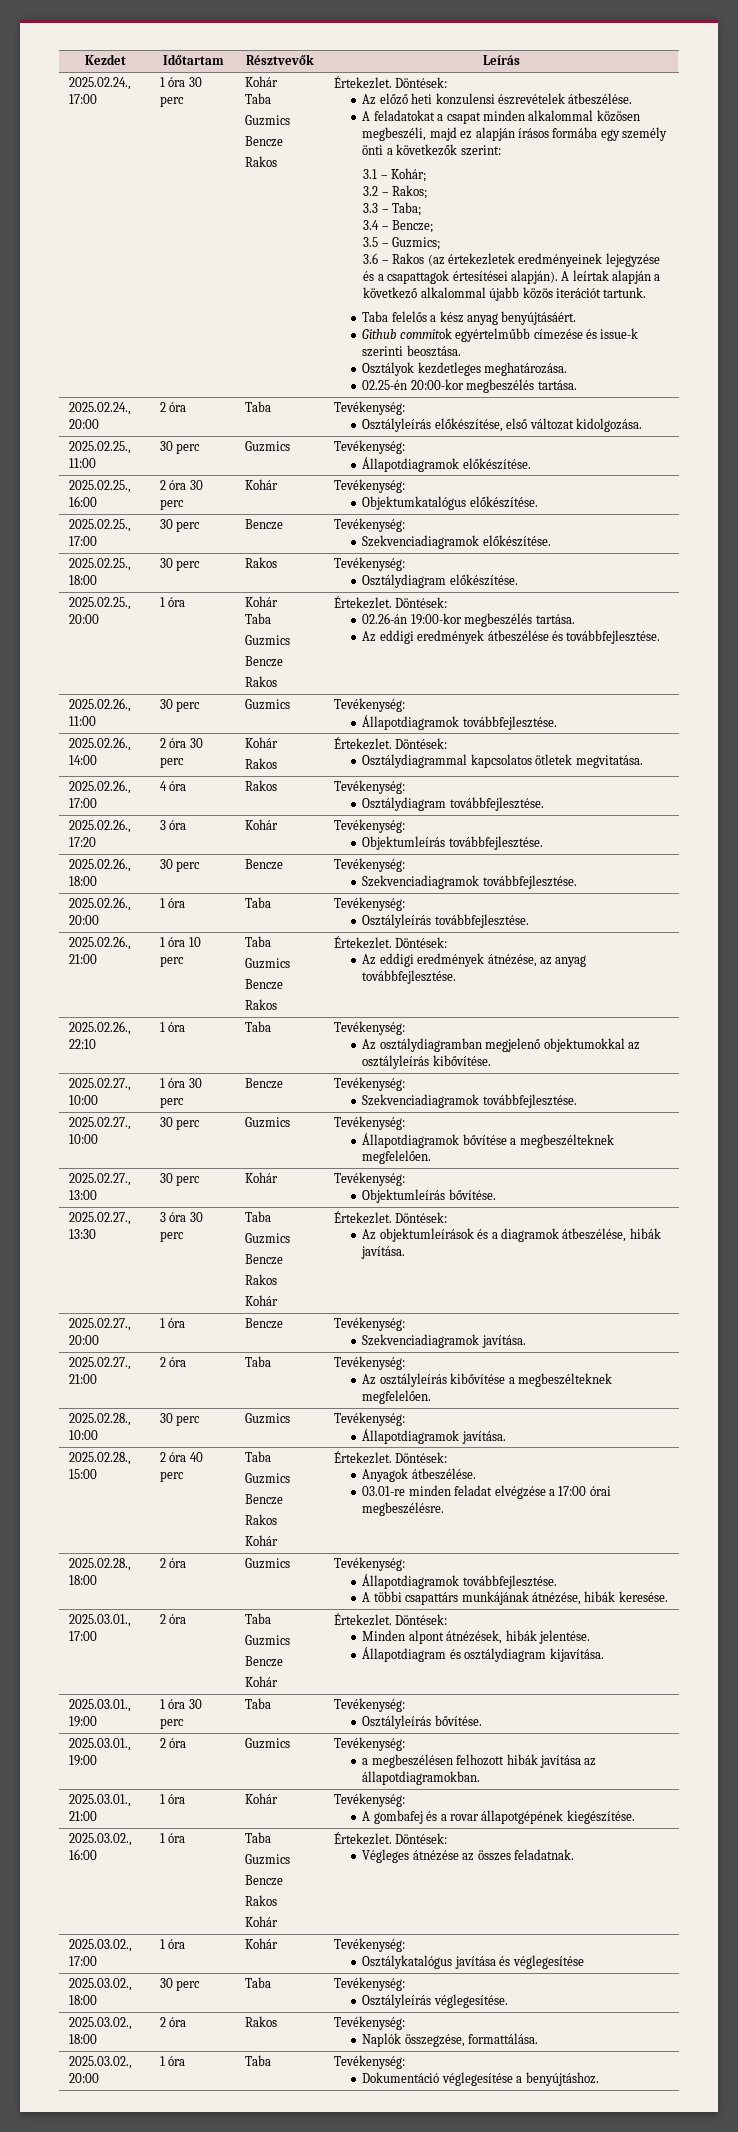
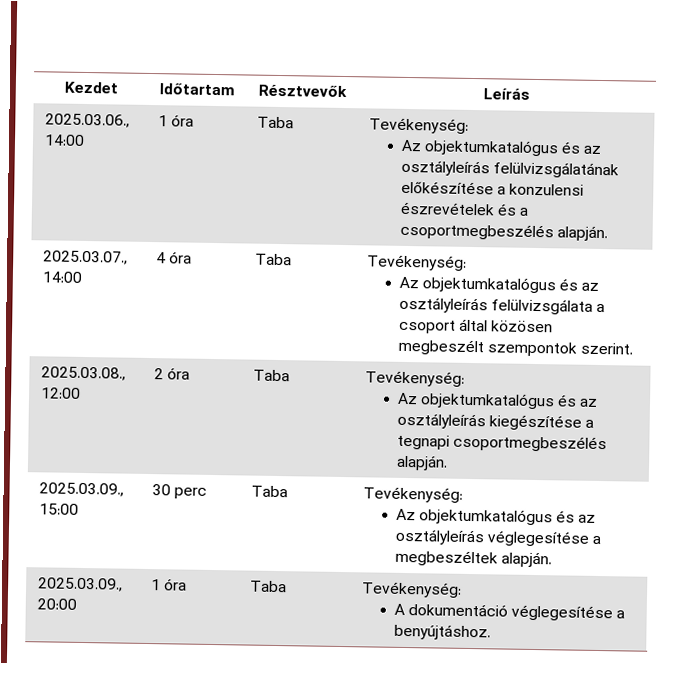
- 2025.02.24., 17:00 | 1 óra 30 perc | Kohár
- Taba
- Guzmics
- Bencze
- Rakos | Értekezlet. Döntések:
- Az előző heti konzulensi észrevételek átbeszélése.
- A feladatokat a csapat minden alkalommal közösen megbeszéli, majd ez alapján írásos formába egy személy önti a következők szerint:
- 3.1 – Kohár;
- 3.2 – Rakos;
- 3.3 – Taba;
- 3.4 – Bencze;
- 3.5 – Guzmics;
- 3.6 – Rakos (az értekezletek eredményeinek lejegyzése és a csapattagok értesítései alapján). A leírtak alapján a következő alkalommal újabb közös iterációt tartunk.
- Taba felelős a kész anyag benyújtásáért.
- Github commitok egyértelműbb címezése és issue-k szerinti beosztása.
- Osztályok kezdetleges meghatározása.
- 02.25-én 20:00-kor megbeszélés tartása.
- 2025.02.24., 20:00 | 2 óra | Taba | Tevékenység:
- Osztályleírás előkészítése, első változat kidolgozása.
- 2025.02.25., 11:00 | 30 perc | Guzmics | Tevékenység:
- Állapotdiagramok előkészítése.
- 2025.02.25., 16:00 | 2 óra 30 perc | Kohár | Tevékenység:
- Objektumkatalógus előkészítése.
- 2025.02.25., 17:00 | 30 perc | Bencze | Tevékenység:
- Szekvenciadiagramok előkészítése.
- 2025.02.25., 18:00 | 30 perc | Rakos | Tevékenység:
- Osztálydiagram előkészítése.
- 2025.02.25., 20:00 | 1 óra | Kohár
- Taba
- Guzmics
- Bencze
- Rakos | Értekezlet. Döntések:
- 02.26-án 19:00-kor megbeszélés tartása.
- Az eddigi eredmények átbeszélése és továbbfejlesztése.
- 2025.02.26., 11:00 | 30 perc | Guzmics | Tevékenység:
- Állapotdiagramok továbbfejlesztése.
- 2025.02.26., 14:00 | 2 óra 30 perc | Kohár
- Rakos | Értekezlet. Döntések:
- Osztálydiagrammal kapcsolatos ötletek megvitatása.
- 2025.02.26., 17:00 | 4 óra | Rakos | Tevékenység:
- Osztálydiagram továbbfejlesztése.
- 2025.02.26., 17:20 | 3 óra | Kohár | Tevékenység:
- Objektumleírás továbbfejlesztése.
- 2025.02.26., 18:00 | 30 perc | Bencze | Tevékenység:
- Szekvenciadiagramok továbbfejlesztése.
- 2025.02.26., 20:00 | 1 óra | Taba | Tevékenység:
- Osztályleírás továbbfejlesztése.
- 2025.02.26., 21:00 | 1 óra 10 perc | Taba
- Guzmics
- Bencze
- Rakos | Értekezlet. Döntések:
- Az eddigi eredmények átnézése, az anyag továbbfejlesztése.
- 2025.02.26., 22:10 | 1 óra | Taba | Tevékenység:
- Az osztálydiagramban megjelenő objektumokkal az osztályleírás kibővítése.
- 2025.02.27., 10:00 | 1 óra 30 perc | Bencze | Tevékenység:
- Szekvenciadiagramok továbbfejlesztése.
- 2025.02.27., 10:00 | 30 perc | Guzmics | Tevékenység:
- Állapotdiagramok bővítése a megbeszélteknek megfelelően.
- 2025.02.27., 13:00 | 30 perc | Kohár | Tevékenység:
- Objektumleírás bővítése.
- 2025.02.27., 13:30 | 3 óra 30 perc | Taba
- Guzmics
- Bencze
- Rakos
- Kohár | Értekezlet. Döntések:
- Az objektumleírások és a diagramok átbeszélése, hibák javítása.
- 2025.02.27., 20:00 | 1 óra | Bencze | Tevékenység:
- Szekvenciadiagramok javítása.
- 2025.02.27., 21:00 | 2 óra | Taba | Tevékenység:
- Az osztályleírás kibővítése a megbeszélteknek megfelelően.
- 2025.02.28., 10:00 | 30 perc | Guzmics | Tevékenység:
- Állapotdiagramok javítása.
- 2025.02.28., 15:00 | 2 óra 40 perc | Taba
- Guzmics
- Bencze
- Rakos
- Kohár | Értekezlet. Döntések:
- Anyagok átbeszélése.
- 03.01-re minden feladat elvégzése a 17:00 órai megbeszélésre.
- 2025.02.28., 18:00 | 2 óra | Guzmics | Tevékenység:
- Állapotdiagramok továbbfejlesztése.
- A többi csapattárs munkájának átnézése, hibák keresése.
- 2025.03.01., 17:00 | 2 óra | Taba
- Guzmics
- Bencze
- Kohár | Értekezlet. Döntések:
- Minden alpont átnézések, hibák jelentése.
- Állapotdiagram és osztálydiagram kijavítása.
- 2025.03.01., 19:00 | 1 óra 30 perc | Taba | Tevékenység:
- Osztályleírás bővítése.
- 2025.03.01., 19:00 | 2 óra | Guzmics | Tevékenység:
- a megbeszélésen felhozott hibák javítása az állapotdiagramokban.
- 2025.03.01., 21:00 | 1 óra | Kohár | Tevékenység:
- A gombafej és a rovar állapotgépének kiegészítése.
- 2025.03.02., 16:00 | 1 óra | Taba
- Guzmics
- Bencze
- Rakos
- Kohár | Értekezlet. Döntések:
- Végleges átnézése az összes feladatnak.
- 2025.03.02., 17:00 | 1 óra | Kohár | Tevékenység:
- Osztálykatalógus javítása és véglegesítése
- 2025.03.02., 18:00 | 30 perc | Taba | Tevékenység:
- Osztályleírás véglegesítése.
- 2025.03.02., 18:00 | 2 óra | Rakos | Tevékenység:
- Naplók összegzése, formattálása.
- 2025.03.02., 20:00 | 1 óra | Taba | Tevékenység:
- Dokumentáció véglegesítése a benyújtáshoz.
+ 2025.03.06., 14:00 | 1 óra | Taba | Tevékenység:
+ Az objektumkatalógus és az osztályleírás felülvizsgálatának előkészítése a konzulensi észrevételek és a csoportmegbeszélés alapján.
+ 2025.03.07., 14:00 | 4 óra | Taba | Tevékenység:
+ Az objektumkatalógus és az osztályleírás felülvizsgálata a csoport által közösen megbeszélt szempontok szerint.
+ 2025.03.08., 12:00 | 2 óra | Taba | Tevékenység:
+ Az objektumkatalógus és az osztályleírás kiegészítése a tegnapi csoportmegbeszélés alapján.
+ 2025.03.09., 15:00 | 30 perc | Taba | Tevékenység:
+ Az objektumkatalógus és az osztályleírás véglegesítése a megbeszéltek alapján.
+ 2025.03.09., 20:00 | 1 óra | Taba | Tevékenység:
+ A dokumentáció véglegesítése a benyújtáshoz.

